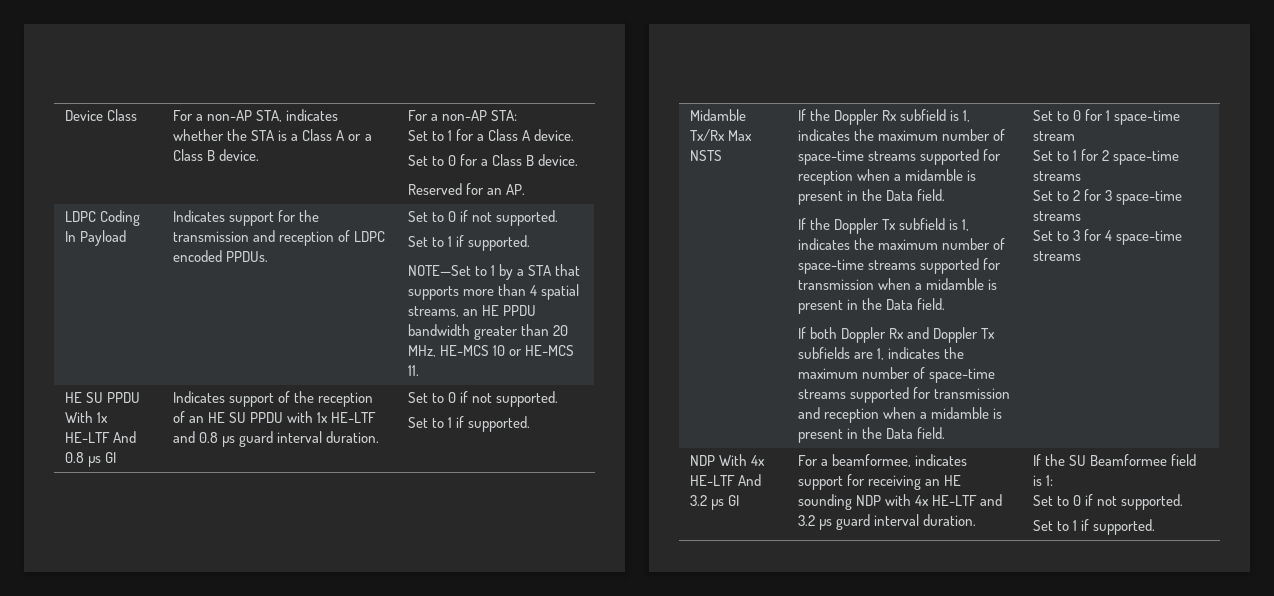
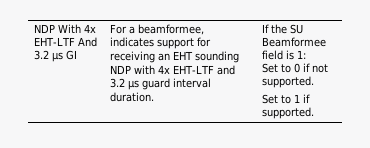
- Device Class | For a non-AP STA, indicates whether the STA is a Class A or a Class B device. | For a non-AP STA:
- Set to 1 for a Class A device.
- Set to 0 for a Class B device.
- Reserved for an AP.
- LDPC Coding In Payload | Indicates support for the transmission and reception of LDPC encoded PPDUs. | Set to 0 if not supported.
- Set to 1 if supported.
- NOTE—Set to 1 by a STA that supports more than 4 spatial streams, an HE PPDU bandwidth greater than 20 MHz, HE-MCS 10 or HE-MCS 11.
- HE SU PPDU With 1x HE-LTF And 0.8 µs GI | Indicates support of the reception of an HE SU PPDU with 1x HE-LTF and 0.8 µs guard interval duration. | Set to 0 if not supported.
- Set to 1 if supported.
- Midamble Tx/Rx Max NSTS | If the Doppler Rx subfield is 1, indicates the maximum number of space-time streams supported for reception when a midamble is present in the Data field.
- If the Doppler Tx subfield is 1, indicates the maximum number of space-time streams supported for transmission when a midamble is present in the Data field.
- If both Doppler Rx and Doppler Tx subfields are 1, indicates the maximum number of space-time streams supported for transmission and reception when a midamble is present in the Data field. | Set to 0 for 1 space-time stream
- Set to 1 for 2 space-time streams
- Set to 2 for 3 space-time streams
- Set to 3 for 4 space-time streams
- NDP With 4x HE-LTF And 3.2 µs GI
+ NDP With 4x EHT-LTF And 3.2 µs GI
- For a beamformee, indicates support for receiving an HE sounding NDP with 4x HE-LTF and 3.2 µs guard interval duration.
+ For a beamformee, indicates support for receiving an EHT sounding NDP with 4x EHT-LTF and 3.2 µs guard interval duration.

